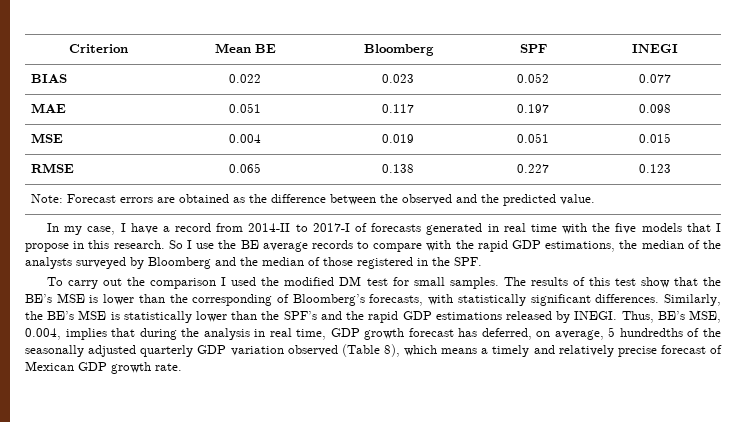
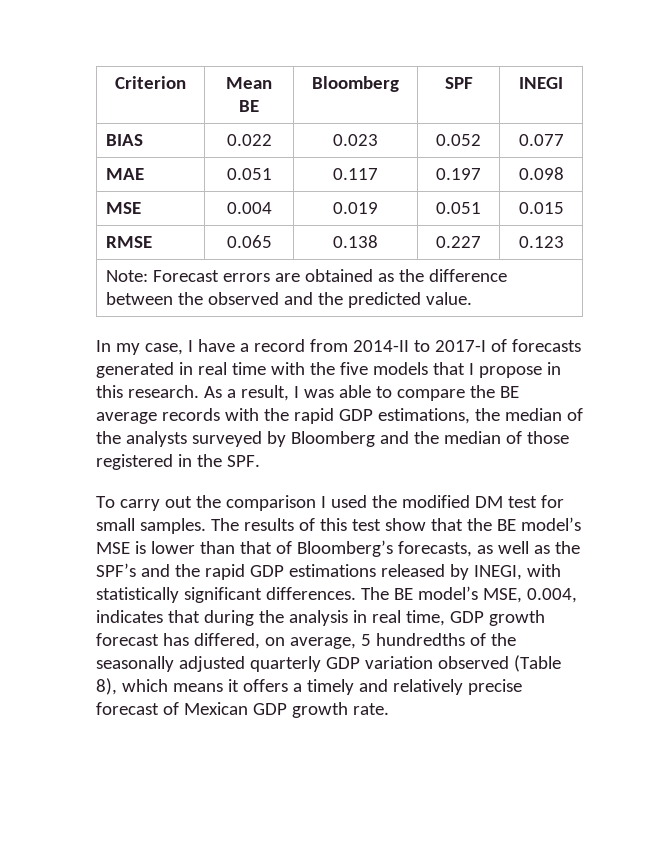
- So I use the BE average records to compare with the rapid GDP estimations, the median of the analysts surveyed by Bloomberg and the median of those registered in the SPF.
+ As a result, I was able to compare the BE average records with the rapid GDP estimations, the median of the analysts surveyed by Bloomberg and the median of those registered in the SPF.
- The results of this test show that the BE’s MSE is lower than the corresponding of Bloomberg’s forecasts, with statistically significant differences. Similarly, the BE’s MSE is statistically lower than the SPF’s and the rapid GDP estimations released by INEGI. Thus, BE’s MSE, 0.004, implies that during the analysis in real time, GDP growth forecast has deferred, on average, 5 hundredths of the seasonally adjusted quarterly GDP variation observed (Table 8), which means a timely and relatively precise forecast of Mexican GDP growth rate.
+ The results of this test show that the BE model’s MSE is lower than that of Bloomberg’s forecasts, as well as the SPF’s and the rapid GDP estimations released by INEGI, with statistically significant differences. The BE model’s MSE, 0.004, indicates that during the analysis in real time, GDP growth forecast has differed, on average, 5 hundredths of the seasonally adjusted quarterly GDP variation observed (Table 8), which means it offers a timely and relatively precise forecast of Mexican GDP growth rate.

